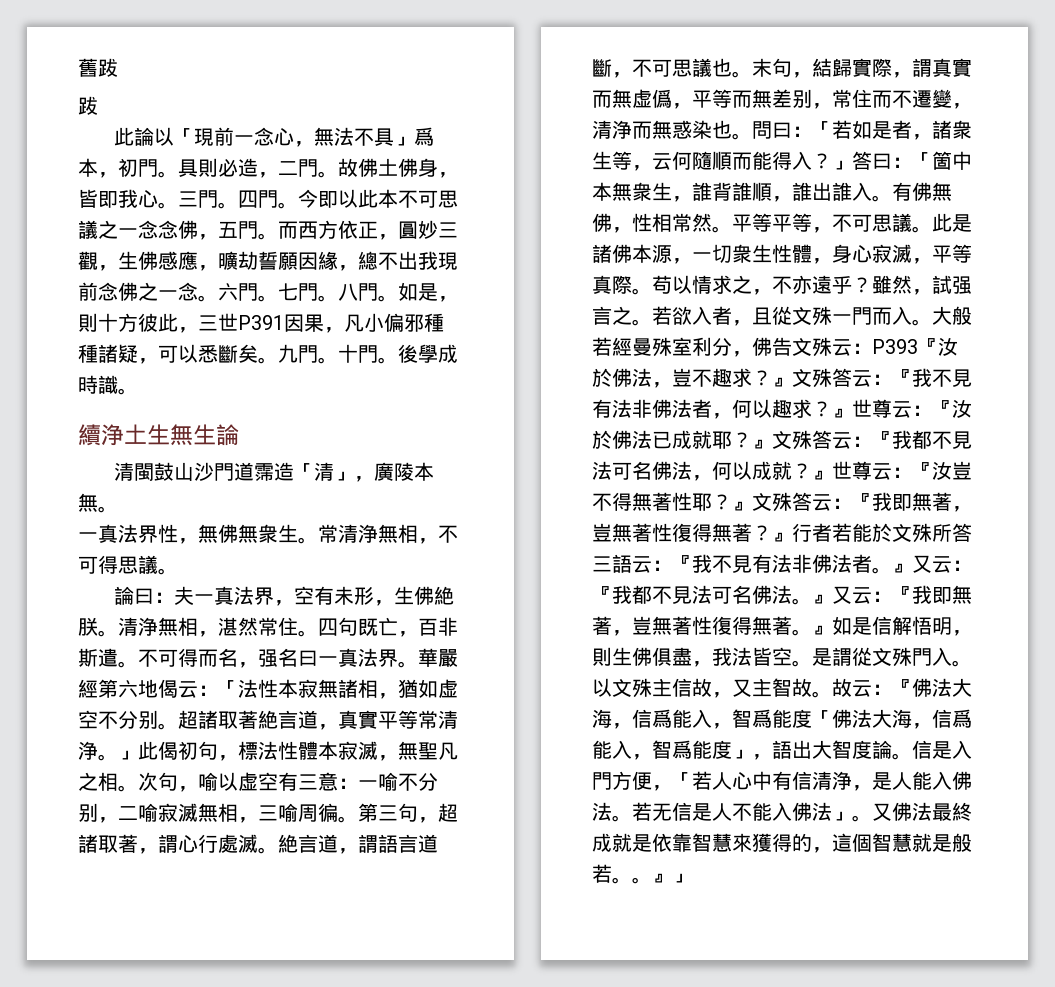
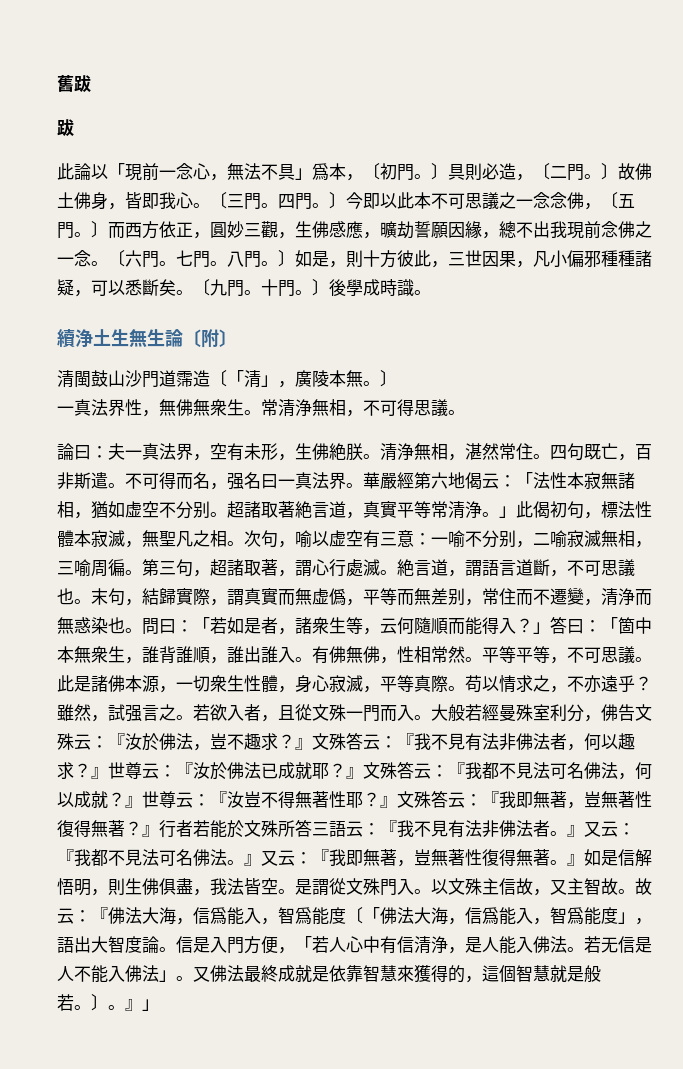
- 此論以「現前一念心，無法不具」爲本，初門。具則必造，二門。故佛土佛身，皆即我心。
+ 此論以「現前一念心，無法不具」爲本，〔初門。〕具則必造，〔二門。〕故佛土佛身，皆即我心。
- 三門。
+ 〔三門。
- 今即以此本不可思議之一念念佛，五門。而西方依正，圓妙三觀，生佛感應，曠劫誓願因緣，總不出我現前念佛之一念。
+ 〕今即以此本不可思議之一念念佛，〔五門。〕而西方依正，圓妙三觀，生佛感應，曠劫誓願因緣，總不出我現前念佛之一念。
- 六門。
+ 〔六門。
- 如是，則十方彼此，三世P391因果，凡小偏邪種種諸疑，可以悉斷矣。
+ 〕如是，則十方彼此，三世因果，凡小偏邪種種諸疑，可以悉斷矣。
- 九門。
+ 〔九門。
- 後學成時識。
+ 〕後學成時識。
- 續浄土生無生論
+ 續浄土生無生論〔附〕
- 清閩鼓山沙門道霈造「清」，廣陵本無。
+ 清閩鼓山沙門道霈造〔「清」，廣陵本無。〕
- P393『汝於佛法，豈不趣求？』文殊答云：
+ 『汝於佛法，豈不趣求？』文殊答云：
- 故云：『佛法大海，信爲能入，智爲能度「佛法大海，信爲能入，智爲能度」，語出大智度論。
+ 故云：『佛法大海，信爲能入，智爲能度〔「佛法大海，信爲能入，智爲能度」，語出大智度論。
- 。』」
+ 〕。』」

